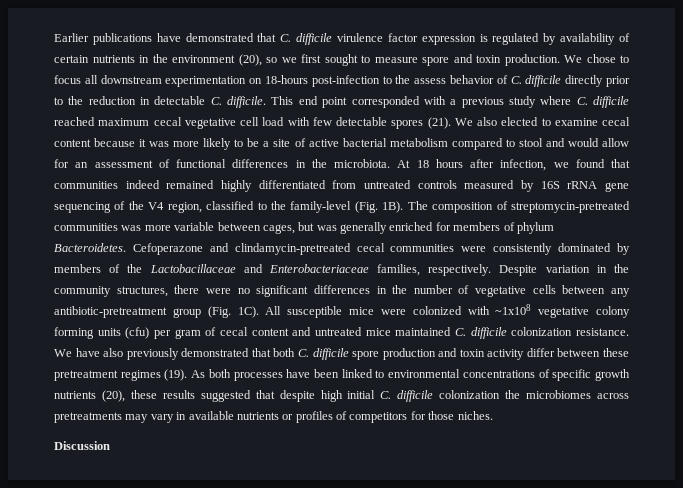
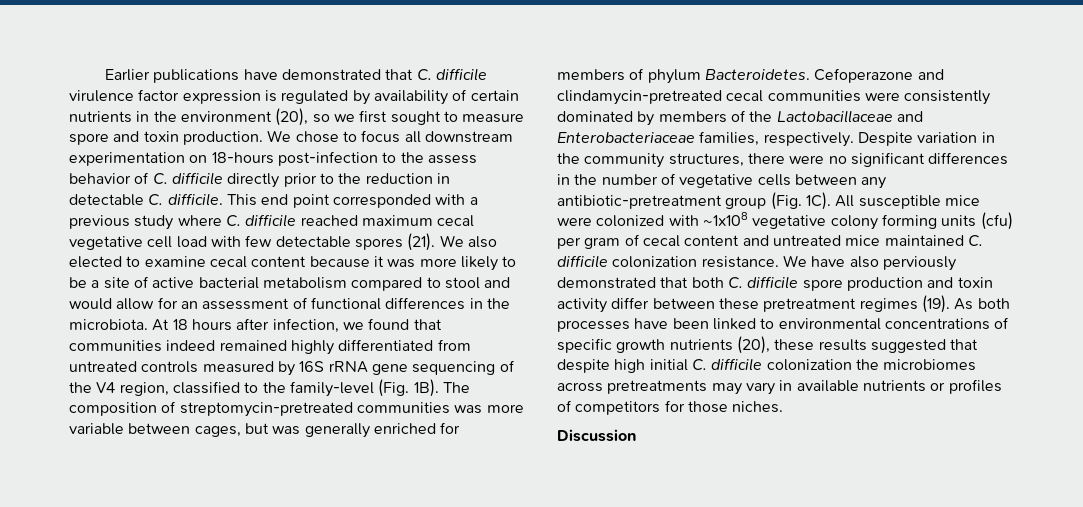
- We have also previously demonstrated that both C. difficile spore production and toxin activity differ between these pretreatment regimes (19).
+ We have also perviously demonstrated that both C. difficile spore production and toxin activity differ between these pretreatment regimes (19).

